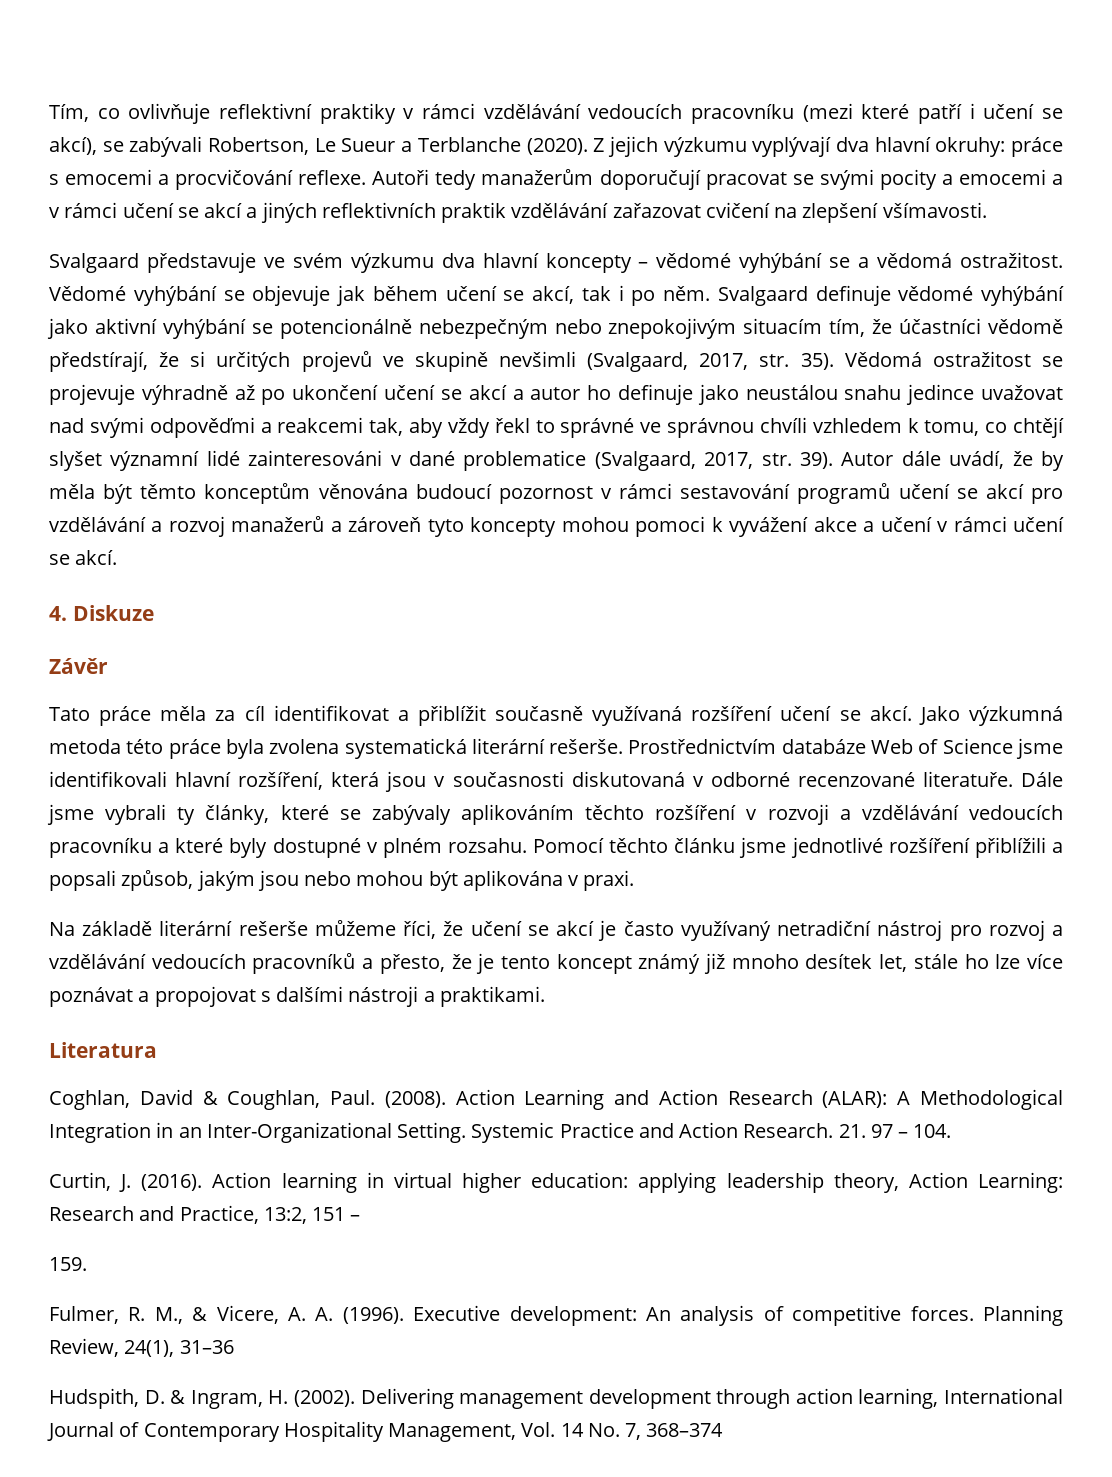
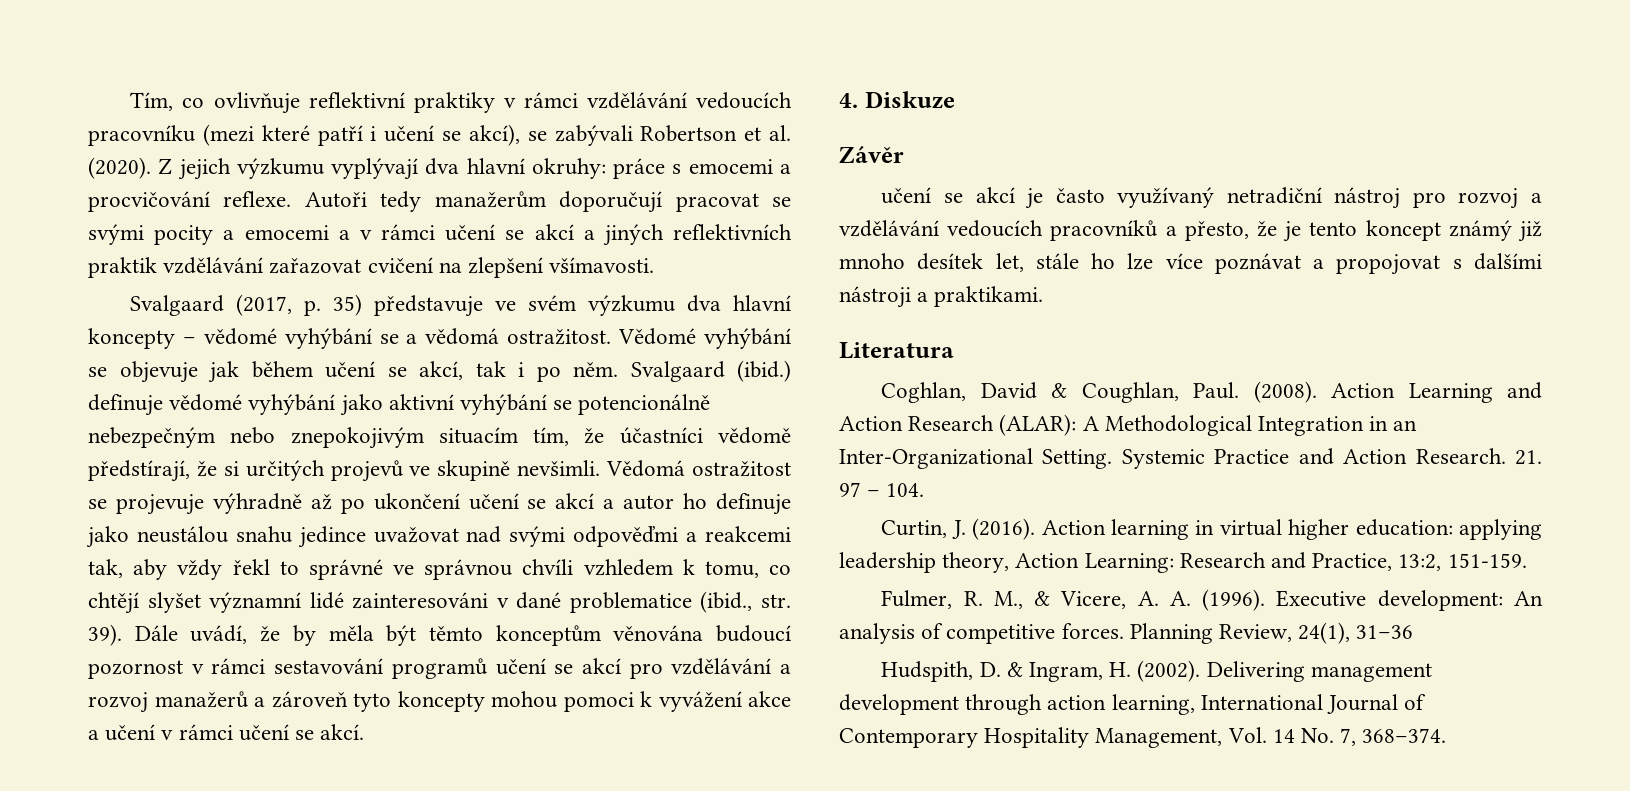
- Tím, co ovlivňuje reflektivní praktiky v rámci vzdělávání vedoucích pracovníku (mezi které patří i učení se akcí), se zabývali Robertson, Le Sueur a Terblanche (2020).
+ Tím, co ovlivňuje reflektivní praktiky v rámci vzdělávání vedoucích pracovníku (mezi které patří i učení se akcí), se zabývali Robertson et al. (2020).
- Svalgaard představuje ve svém výzkumu dva hlavní koncepty – vědomé vyhýbání se a vědomá ostražitost.
+ Svalgaard (2017, p. 35) představuje ve svém výzkumu dva hlavní koncepty – vědomé vyhýbání se a vědomá ostražitost.
- Svalgaard definuje vědomé vyhýbání jako aktivní vyhýbání se potencionálně nebezpečným nebo znepokojivým situacím tím, že účastníci vědomě předstírají, že si určitých projevů ve skupině nevšimli (Svalgaard, 2017, str. 35).
+ Svalgaard (ibid.) definuje vědomé vyhýbání jako aktivní vyhýbání se potencionálně nebezpečným nebo znepokojivým situacím tím, že účastníci vědomě předstírají, že si určitých projevů ve skupině nevšimli.
- Vědomá ostražitost se projevuje výhradně až po ukončení učení se akcí a autor ho definuje jako neustálou snahu jedince uvažovat nad svými odpověďmi a reakcemi tak, aby vždy řekl to správné ve správnou chvíli vzhledem k tomu, co chtějí slyšet významní lidé zainteresováni v dané problematice (Svalgaard, 2017, str. 39). Autor dále uvádí, že by měla být těmto konceptům věnována budoucí pozornost v rámci sestavování programů učení se akcí pro vzdělávání a rozvoj manažerů a zároveň tyto koncepty mohou pomoci k vyvážení akce a učení v rámci učení se akcí.
+ Vědomá ostražitost se projevuje výhradně až po ukončení učení se akcí a autor ho definuje jako neustálou snahu jedince uvažovat nad svými odpověďmi a reakcemi tak, aby vždy řekl to správné ve správnou chvíli vzhledem k tomu, co chtějí slyšet významní lidé zainteresováni v dané problematice (ibid., str. 39). Dále uvádí, že by měla být těmto konceptům věnována budoucí pozornost v rámci sestavování programů učení se akcí pro vzdělávání a rozvoj manažerů a zároveň tyto koncepty mohou pomoci k vyvážení akce a učení v rámci učení se akcí.
- Tato práce měla za cíl identifikovat a přiblížit současně využívaná rozšíření učení se akcí. Jako výzkumná metoda této práce byla zvolena systematická literární rešerše. Prostřednictvím databáze Web of Science jsme identifikovali hlavní rozšíření, která jsou v současnosti diskutovaná v odborné recenzované literatuře. Dále jsme vybrali ty články, které se zabývaly aplikováním těchto rozšíření v rozvoji a vzdělávání vedoucích pracovníku a které byly dostupné v plném rozsahu. Pomocí těchto článku jsme jednotlivé rozšíření přiblížili a popsali způsob, jakým jsou nebo mohou být aplikována v praxi.
- Na základě literární rešerše můžeme říci, že učení se akcí je často využívaný netradiční nástroj pro rozvoj a vzdělávání vedoucích pracovníků a přesto, že je tento koncept známý již mnoho desítek let, stále ho lze více poznávat a propojovat s dalšími nástroji a praktikami.
+ učení se akcí je často využívaný netradiční nástroj pro rozvoj a vzdělávání vedoucích pracovníků a přesto, že je tento koncept známý již mnoho desítek let, stále ho lze více poznávat a propojovat s dalšími nástroji a praktikami.
- Action learning in virtual higher education: applying leadership theory, Action Learning: Research and Practice, 13:2, 151 –
- 159.
+ Action learning in virtual higher education: applying leadership theory, Action Learning: Research and Practice, 13:2, 151-159.
- Delivering management development through action learning, International Journal of Contemporary Hospitality Management, Vol. 14 No. 7, 368–374
+ Delivering management development through action learning, International Journal of Contemporary Hospitality Management, Vol. 14 No. 7, 368–374.

